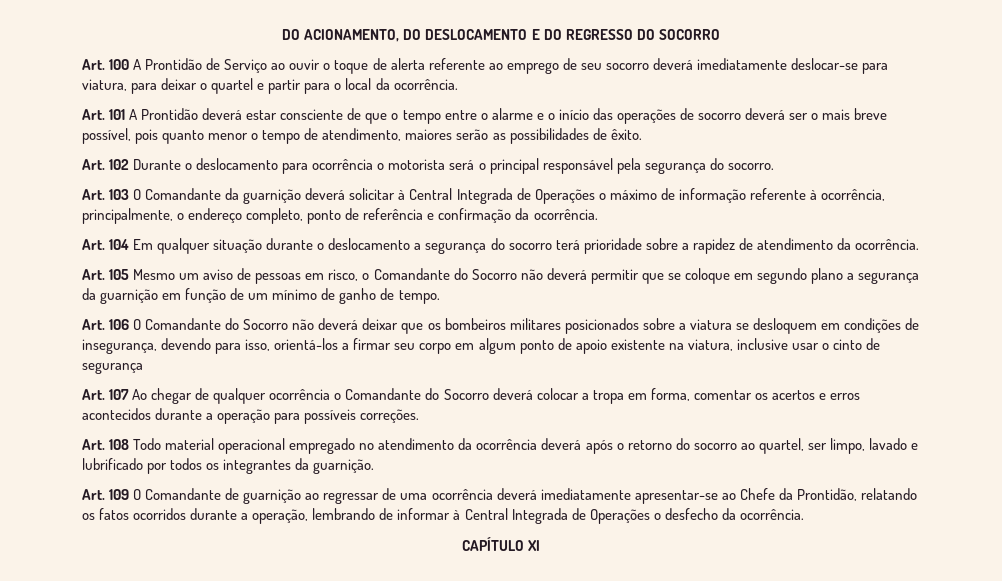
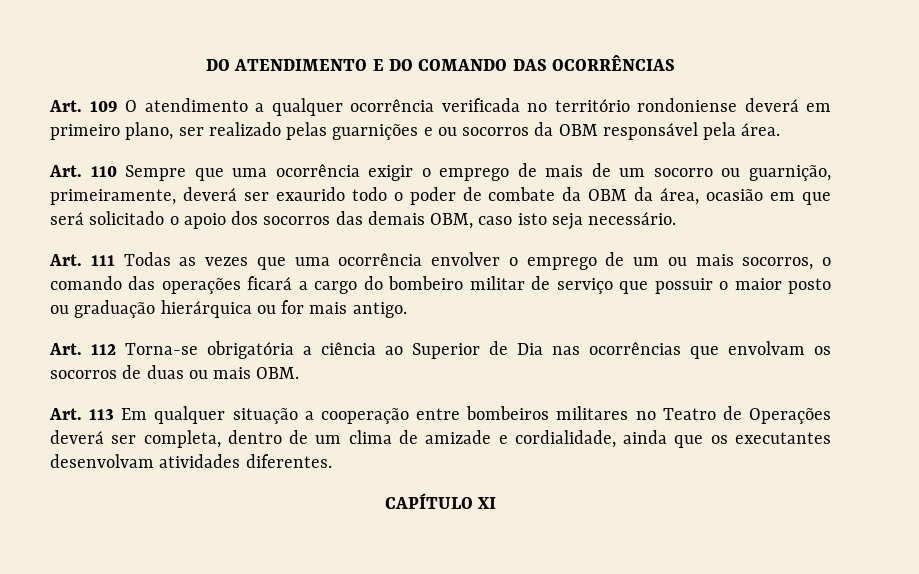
- DO ACIONAMENTO, DO DESLOCAMENTO E DO REGRESSO DO SOCORRO
- Art. 100 A Prontidão de Serviço ao ouvir o toque de alerta referente ao emprego de seu socorro deverá imediatamente deslocar-se para viatura, para deixar o quartel e partir para o local da ocorrência.
- Art. 101 A Prontidão deverá estar consciente de que o tempo entre o alarme e o início das operações de socorro deverá ser o mais breve possível, pois quanto menor o tempo de atendimento, maiores serão as possibilidades de êxito.
- Art. 102 Durante o deslocamento para ocorrência o motorista será o principal responsável pela segurança do socorro.
- Art. 103 O Comandante da guarnição deverá solicitar à Central Integrada de Operações o máximo de informação referente à ocorrência, principalmente, o endereço completo, ponto de referência e confirmação da ocorrência.
- Art. 104 Em qualquer situação durante o deslocamento a segurança do socorro terá prioridade sobre a rapidez de atendimento da ocorrência.
- Art. 105 Mesmo um aviso de pessoas em risco, o Comandante do Socorro não deverá permitir que se coloque em segundo plano a segurança da guarnição em função de um mínimo de ganho de tempo.
- Art. 106 O Comandante do Socorro não deverá deixar que os bombeiros militares posicionados sobre a viatura se desloquem em condições de insegurança, devendo para isso, orientá-los a firmar seu corpo em algum ponto de apoio existente na viatura, inclusive usar o cinto de segurança
- Art. 107 Ao chegar de qualquer ocorrência o Comandante do Socorro deverá colocar a tropa em forma, comentar os acertos e erros acontecidos durante a operação para possíveis correções.
- Art. 108 Todo material operacional empregado no atendimento da ocorrência deverá após o retorno do socorro ao quartel, ser limpo, lavado e lubrificado por todos os integrantes da guarnição.
- Art. 109 O Comandante de guarnição ao regressar de uma ocorrência deverá imediatamente apresentar-se ao Chefe da Prontidão, relatando os fatos ocorridos durante a operação, lembrando de informar à Central Integrada de Operações o desfecho da ocorrência.
+ DO ATENDIMENTO E DO COMANDO DAS OCORRÊNCIAS
+ Art. 109 O atendimento a qualquer ocorrência verificada no território rondoniense deverá em primeiro plano, ser realizado pelas guarnições e ou socorros da OBM responsável pela área.
+ Art. 110 Sempre que uma ocorrência exigir o emprego de mais de um socorro ou guarnição, primeiramente, deverá ser exaurido todo o poder de combate da OBM da área, ocasião em que será solicitado o apoio dos socorros das demais OBM, caso isto seja necessário.
+ Art. 111 Todas as vezes que uma ocorrência envolver o emprego de um ou mais socorros, o comando das operações ficará a cargo do bombeiro militar de serviço que possuir o maior posto ou graduação hierárquica ou for mais antigo.
+ Art. 112 Torna-se obrigatória a ciência ao Superior de Dia nas ocorrências que envolvam os socorros de duas ou mais OBM.
+ Art. 113 Em qualquer situação a cooperação entre bombeiros militares no Teatro de Operações deverá ser completa, dentro de um clima de amizade e cordialidade, ainda que os executantes desenvolvam atividades diferentes.

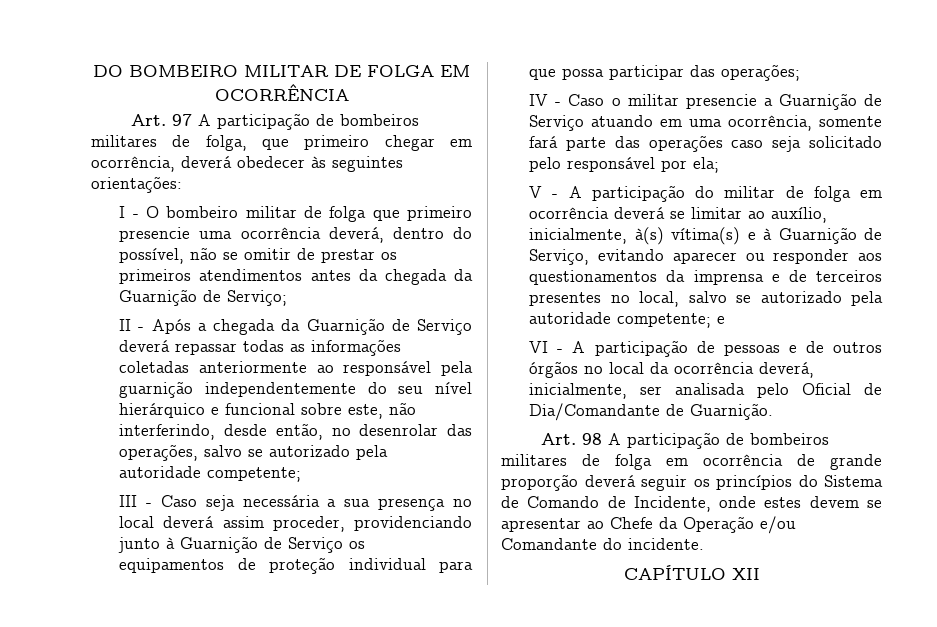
- DO ATENDIMENTO E DO COMANDO DAS OCORRÊNCIAS
- Art. 109 O atendimento a qualquer ocorrência verificada no território rondoniense deverá em primeiro plano, ser realizado pelas guarnições e ou socorros da OBM responsável pela área.
- Art. 110 Sempre que uma ocorrência exigir o emprego de mais de um socorro ou guarnição, primeiramente, deverá ser exaurido todo o poder de combate da OBM da área, ocasião em que será solicitado o apoio dos socorros das demais OBM, caso isto seja necessário.
- Art. 111 Todas as vezes que uma ocorrência envolver o emprego de um ou mais socorros, o comando das operações ficará a cargo do bombeiro militar de serviço que possuir o maior posto ou graduação hierárquica ou for mais antigo.
- Art. 112 Torna-se obrigatória a ciência ao Superior de Dia nas ocorrências que envolvam os socorros de duas ou mais OBM.
- Art. 113 Em qualquer situação a cooperação entre bombeiros militares no Teatro de Operações deverá ser completa, dentro de um clima de amizade e cordialidade, ainda que os executantes desenvolvam atividades diferentes.
+ DO BOMBEIRO MILITAR DE FOLGA EM OCORRÊNCIA
+ Art. 97 A participação de bombeiros militares de folga, que primeiro chegar em ocorrência, deverá obedecer às seguintes orientações:
+ I - O bombeiro militar de folga que primeiro presencie uma ocorrência deverá, dentro do possível, não se omitir de prestar os primeiros atendimentos antes da chegada da Guarnição de Serviço;
+ II - Após a chegada da Guarnição de Serviço deverá repassar todas as informações coletadas anteriormente ao responsável pela guarnição independentemente do seu nível hierárquico e funcional sobre este, não interferindo, desde então, no desenrolar das operações, salvo se autorizado pela autoridade competente;
+ III - Caso seja necessária a sua presença no local deverá assim proceder, providenciando junto à Guarnição de Serviço os equipamentos de proteção individual para que possa participar das operações;
+ IV - Caso o militar presencie a Guarnição de Serviço atuando em uma ocorrência, somente fará parte das operações caso seja solicitado pelo responsável por ela;
+ V - A participação do militar de folga em ocorrência deverá se limitar ao auxílio, inicialmente, à(s) vítima(s) e à Guarnição de Serviço, evitando aparecer ou responder aos questionamentos da imprensa e de terceiros presentes no local, salvo se autorizado pela autoridade competente; e
+ VI - A participação de pessoas e de outros órgãos no local da ocorrência deverá, inicialmente, ser analisada pelo Oficial de Dia/Comandante de Guarnição.
+ Art. 98 A participação de bombeiros militares de folga em ocorrência de grande proporção deverá seguir os princípios do Sistema de Comando de Incidente, onde estes devem se apresentar ao Chefe da Operação e/ou Comandante do incidente.
- CAPÍTULO XI
+ CAPÍTULO XII

